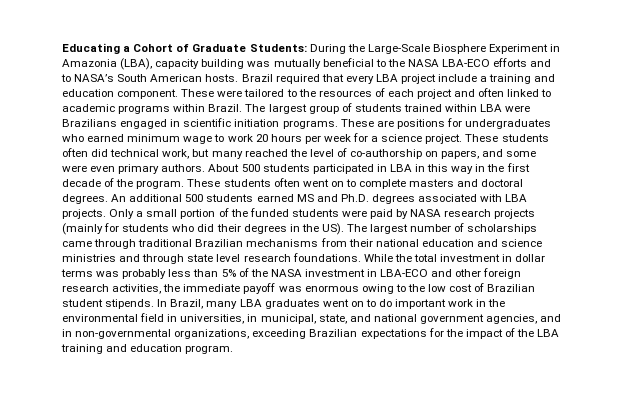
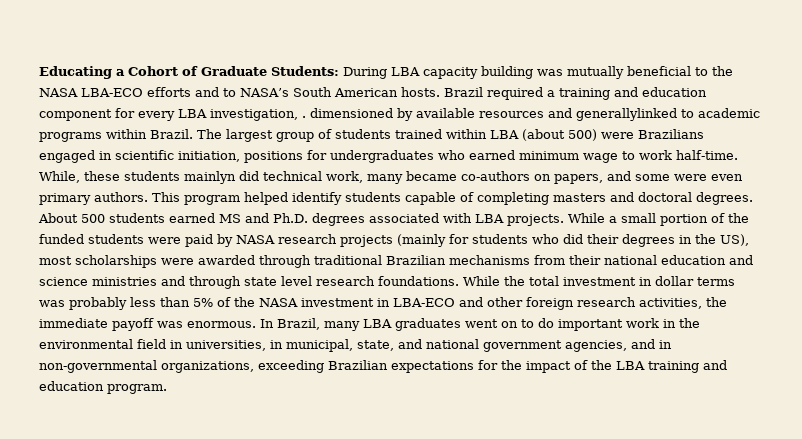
- Educating a Cohort of Graduate Students: During the Large-Scale Biosphere Experiment in Amazonia (LBA), capacity building was mutually beneficial to the NASA LBA-ECO efforts and to NASA’s South American hosts.
+ Educating a Cohort of Graduate Students: During LBA capacity building was mutually beneficial to the NASA LBA-ECO efforts and to NASA’s South American hosts.
- Brazil required that every LBA project include a training and education component. These were tailored to the resources of each project and often linked to academic programs within Brazil.
+ Brazil required a training and education component for every LBA investigation, . dimensioned by available resources and generallylinked to academic programs within Brazil.
- The largest group of students trained within LBA were Brazilians engaged in scientific initiation programs. These are positions for undergraduates who earned minimum wage to work 20 hours per week for a science project. These students often did technical work, but many reached the level of co-authorship on papers, and some were even primary authors.
+ The largest group of students trained within LBA (about 500) were Brazilians engaged in scientific initiation, positions for undergraduates who earned minimum wage to work half-time. While, these students mainlyn did technical work, many became co-authors on papers, and some were even primary authors.
- About 500 students participated in LBA in this way in the first decade of the program. These students often went on to complete masters and doctoral degrees.
+ This program helped identify students capable of completing masters and doctoral degrees.
- An additional 500 students earned MS and Ph.D. degrees associated with LBA projects.
+ About 500 students earned MS and Ph.D. degrees associated with LBA projects.
- Only a small portion of the funded students were paid by NASA research projects (mainly for students who did their degrees in the US). The largest number of scholarships came through traditional Brazilian mechanisms from their national education and science ministries and through state level research foundations.
+ While a small portion of the funded students were paid by NASA research projects (mainly for students who did their degrees in the US), most scholarships were awarded through traditional Brazilian mechanisms from their national education and science ministries and through state level research foundations.
- While the total investment in dollar terms was probably less than 5% of the NASA investment in LBA-ECO and other foreign research activities, the immediate payoff was enormous owing to the low cost of Brazilian student stipends.
+ While the total investment in dollar terms was probably less than 5% of the NASA investment in LBA-ECO and other foreign research activities, the immediate payoff was enormous.

